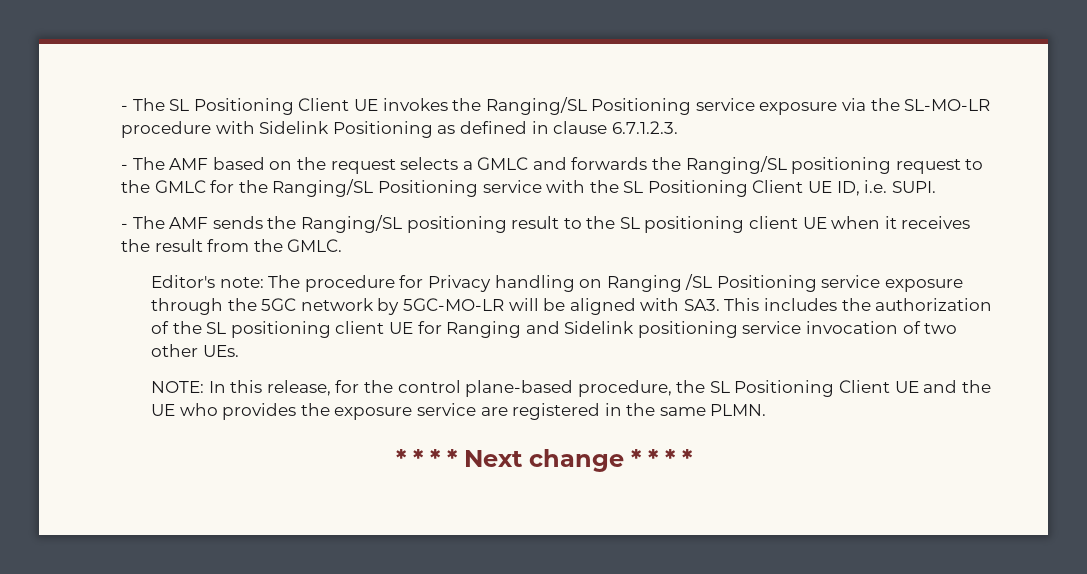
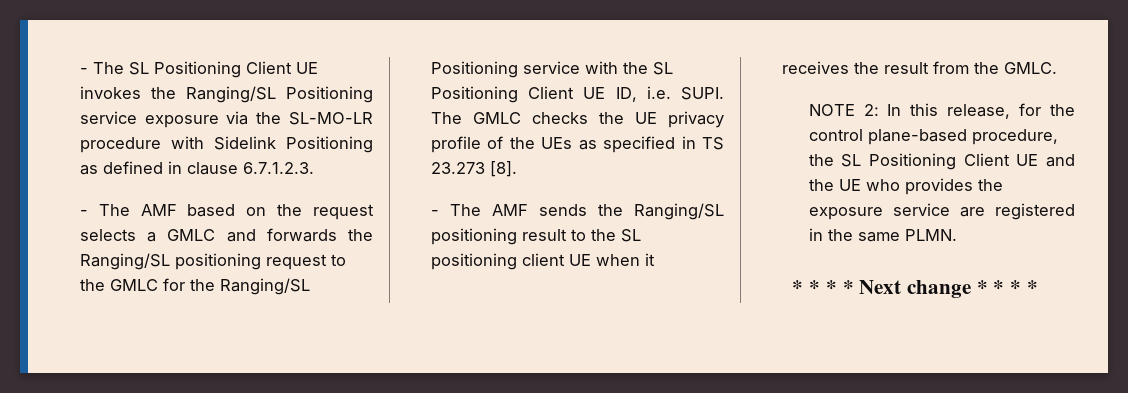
+ The GMLC checks the UE privacy profile of the UEs as specified in TS 23.273 [8].
- Editor's note: The procedure for Privacy handling on Ranging /SL Positioning service exposure through the 5GC network by 5GC-MO-LR will be aligned with SA3. This includes the authorization of the SL positioning client UE for Ranging and Sidelink positioning service invocation of two other UEs.
- NOTE: In this release, for the control plane-based procedure, the SL Positioning Client UE and the UE who provides the exposure service are registered in the same PLMN.
+ NOTE 2: In this release, for the control plane-based procedure, the SL Positioning Client UE and the UE who provides the exposure service are registered in the same PLMN.

